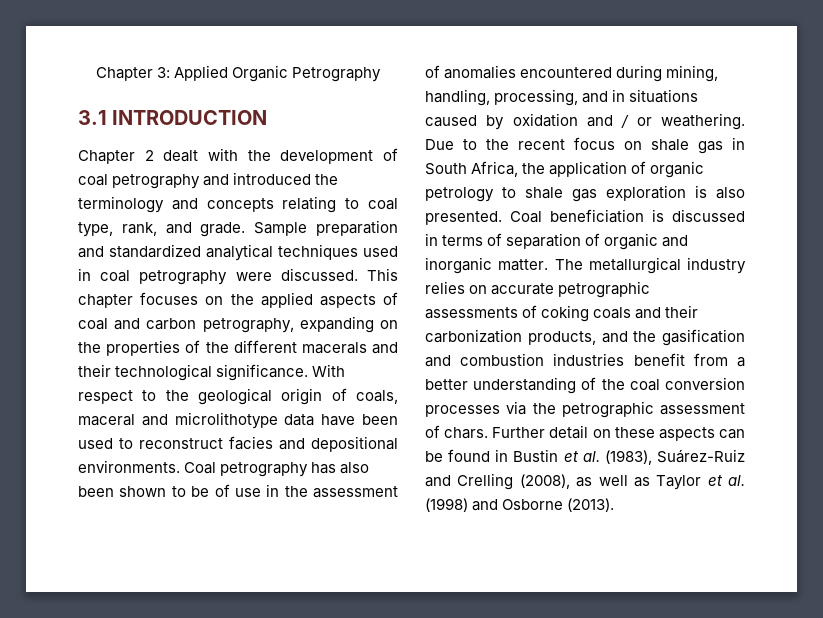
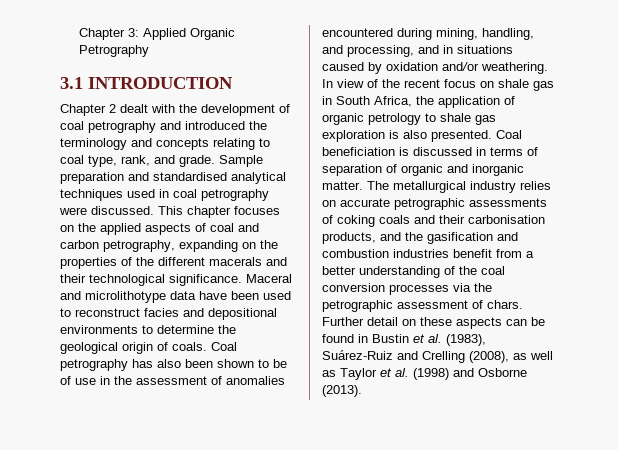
- Sample preparation and standardized analytical techniques used in coal petrography were discussed.
+ Sample preparation and standardised analytical techniques used in coal petrography were discussed.
- With respect to the geological origin of coals, maceral and microlithotype data have been used to reconstruct facies and depositional environments.
+ Maceral and microlithotype data have been used to reconstruct facies and depositional environments to determine the geological origin of coals.
- Coal petrography has also been shown to be of use in the assessment of anomalies encountered during mining, handling, processing, and in situations caused by oxidation and / or weathering. Due to the recent focus on shale gas in South Africa, the application of organic petrology to shale gas exploration is also presented.
+ Coal petrography has also been shown to be of use in the assessment of anomalies encountered during mining, handling, and processing, and in situations caused by oxidation and/or weathering. In view of the recent focus on shale gas in South Africa, the application of organic petrology to shale gas exploration is also presented.
- The metallurgical industry relies on accurate petrographic assessments of coking coals and their carbonization products, and the gasification and combustion industries benefit from a better understanding of the coal conversion processes via the petrographic assessment of chars.
+ The metallurgical industry relies on accurate petrographic assessments of coking coals and their carbonisation products, and the gasification and combustion industries benefit from a better understanding of the coal conversion processes via the petrographic assessment of chars.

